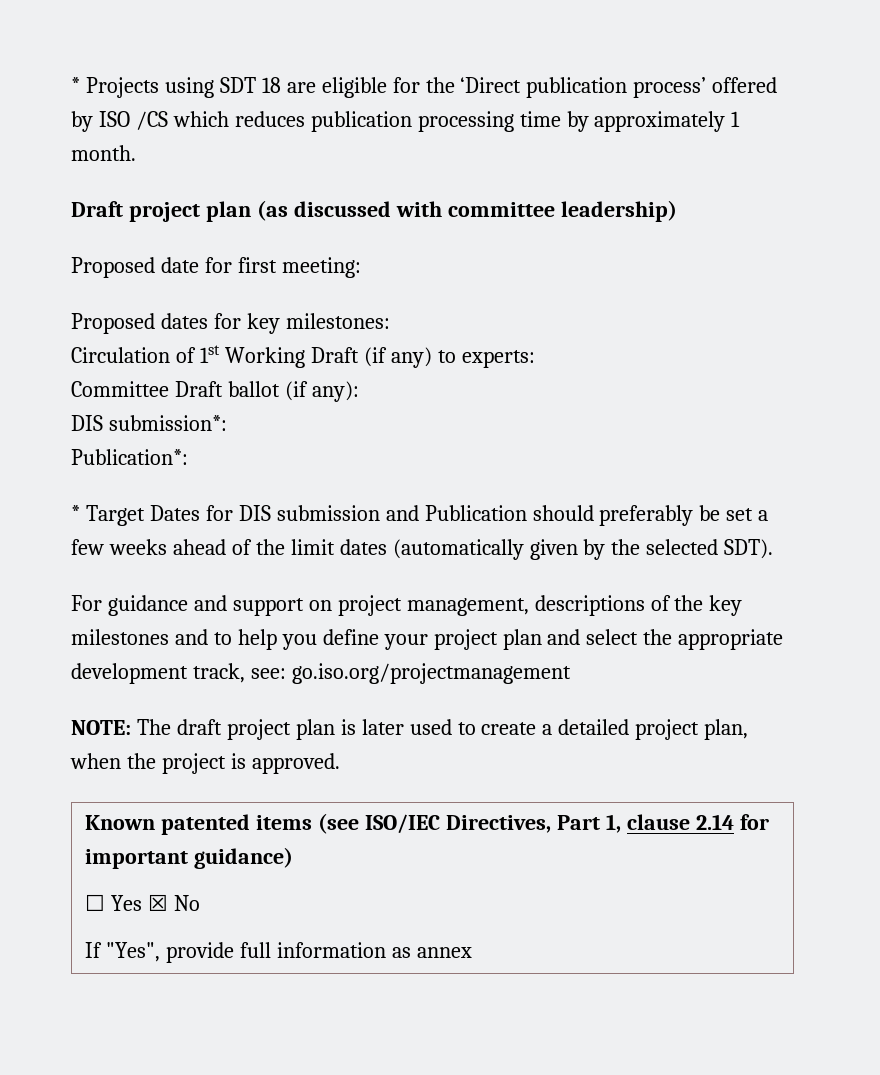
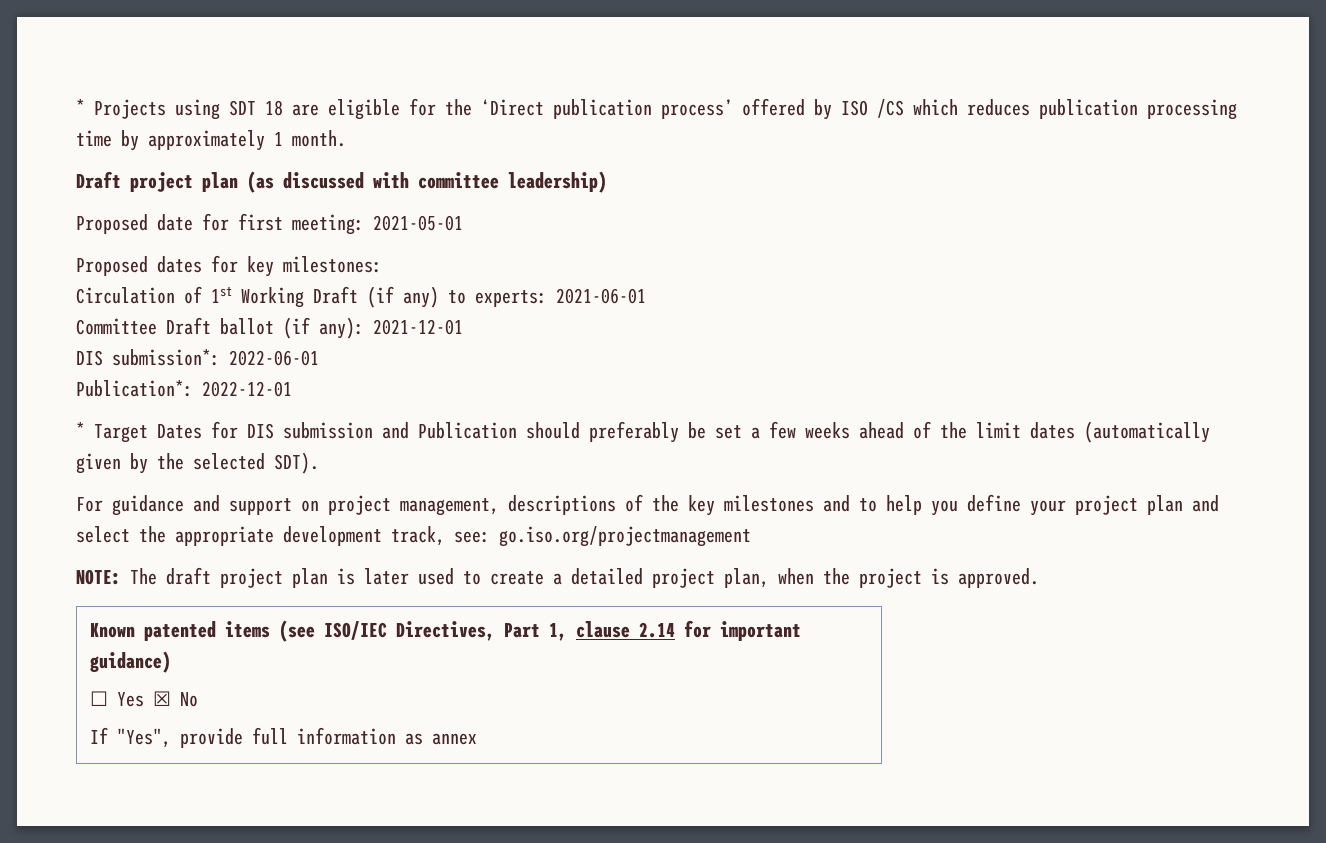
- Proposed date for first meeting:
+ Proposed date for first meeting: 2021-05-01
- Circulation of 1st Working Draft (if any) to experts:
+ Circulation of 1st Working Draft (if any) to experts: 2021-06-01
- Committee Draft ballot (if any):
+ Committee Draft ballot (if any): 2021-12-01
- DIS submission*:
+ DIS submission*: 2022-06-01
- Publication*:
+ Publication*: 2022-12-01

